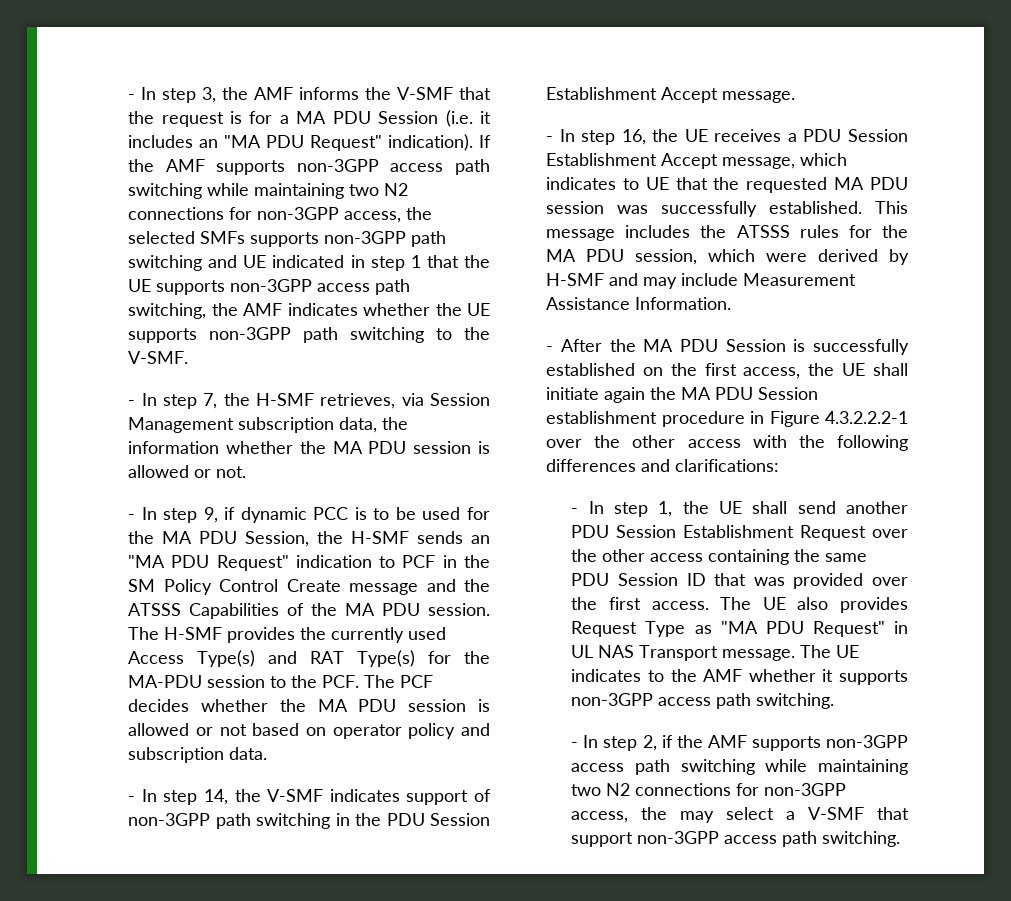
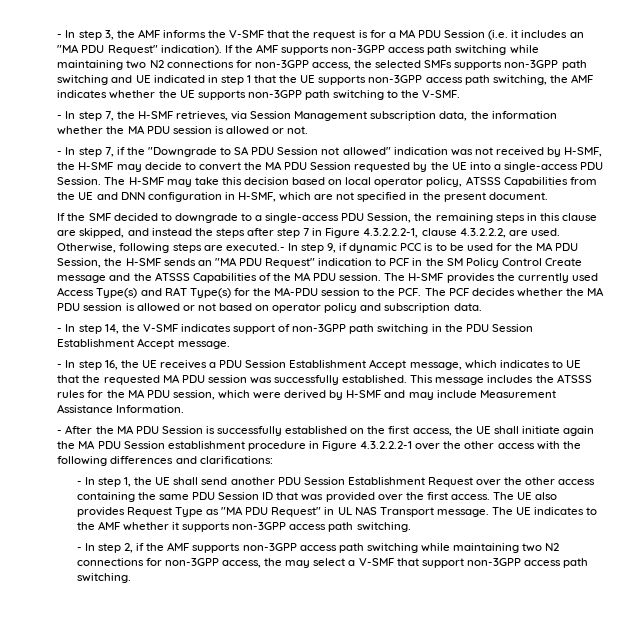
- - In step 9, if dynamic PCC is to be used for the MA PDU Session, the H-SMF sends an "MA PDU Request" indication to PCF in the SM Policy Control Create message and the ATSSS Capabilities of the MA PDU session.
+ - In step 7, if the "Downgrade to SA PDU Session not allowed" indication was not received by H-SMF, the H-SMF may decide to convert the MA PDU Session requested by the UE into a single-access PDU Session. The H-SMF may take this decision based on local operator policy, ATSSS Capabilities from the UE and DNN configuration in H-SMF, which are not specified in the present document.
+ If the SMF decided to downgrade to a single-access PDU Session, the remaining steps in this clause are skipped, and instead the steps after step 7 in Figure 4.3.2.2.2-1, clause 4.3.2.2.2, are used. Otherwise, following steps are executed.- In step 9, if dynamic PCC is to be used for the MA PDU Session, the H-SMF sends an "MA PDU Request" indication to PCF in the SM Policy Control Create message and the ATSSS Capabilities of the MA PDU session.

